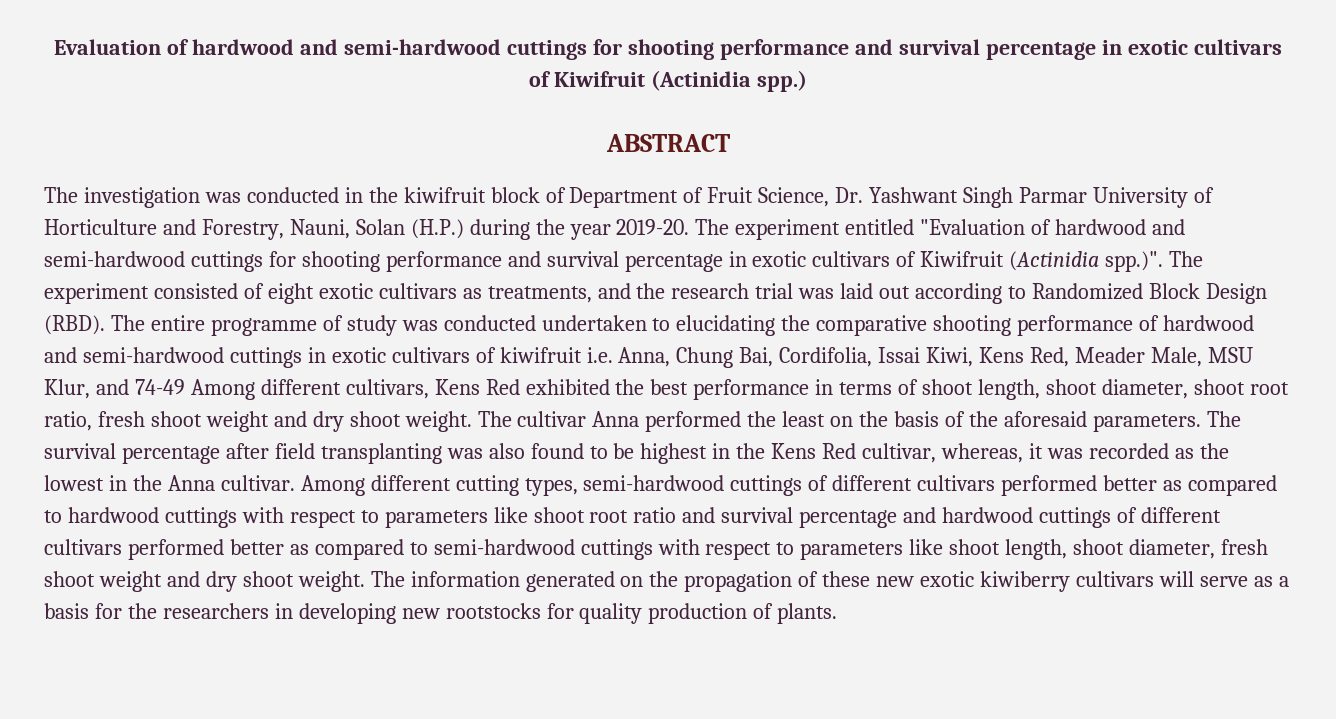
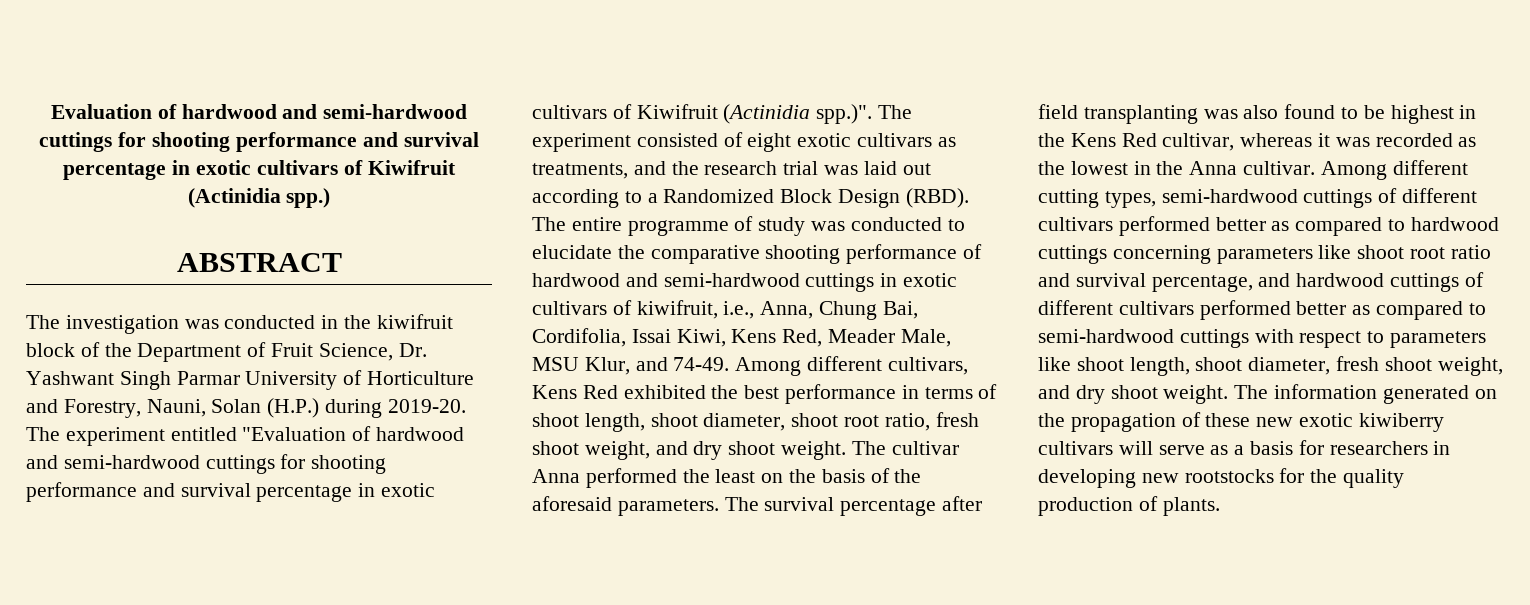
- The investigation was conducted in the kiwifruit block of Department of Fruit Science, Dr. Yashwant Singh Parmar University of Horticulture and Forestry, Nauni, Solan (H.P.) during the year 2019-20.
+ The investigation was conducted in the kiwifruit block of the Department of Fruit Science, Dr. Yashwant Singh Parmar University of Horticulture and Forestry, Nauni, Solan (H.P.) during 2019-20.
- The experiment entitled "Evaluation of hardwood and semi-hardwood cuttings for shooting performance and survival percentage in exotic cultivars of Kiwifruit (Actinidia spp.)". The experiment consisted of eight exotic cultivars as treatments, and the research trial was laid out according to Randomized Block Design (RBD).
+ The experiment entitled "Evaluation of hardwood and semi-hardwood cuttings for shooting performance and survival percentage in exotic cultivars of Kiwifruit (Actinidia spp.)". The experiment consisted of eight exotic cultivars as treatments, and the research trial was laid out according to a Randomized Block Design (RBD).
- The entire programme of study was conducted undertaken to elucidating the comparative shooting performance of hardwood and semi-hardwood cuttings in exotic cultivars of kiwifruit i.e. Anna, Chung Bai, Cordifolia, Issai Kiwi, Kens Red, Meader Male, MSU Klur, and 74-49 Among different cultivars, Kens Red exhibited the best performance in terms of shoot length, shoot diameter, shoot root ratio, fresh shoot weight and dry shoot weight.
+ The entire programme of study was conducted to elucidate the comparative shooting performance of hardwood and semi-hardwood cuttings in exotic cultivars of kiwifruit, i.e., Anna, Chung Bai, Cordifolia, Issai Kiwi, Kens Red, Meader Male, MSU Klur, and 74-49. Among different cultivars, Kens Red exhibited the best performance in terms of shoot length, shoot diameter, shoot root ratio, fresh shoot weight, and dry shoot weight.
- The survival percentage after field transplanting was also found to be highest in the Kens Red cultivar, whereas, it was recorded as the lowest in the Anna cultivar.
+ The survival percentage after field transplanting was also found to be highest in the Kens Red cultivar, whereas it was recorded as the lowest in the Anna cultivar.
- Among different cutting types, semi-hardwood cuttings of different cultivars performed better as compared to hardwood cuttings with respect to parameters like shoot root ratio and survival percentage and hardwood cuttings of different cultivars performed better as compared to semi-hardwood cuttings with respect to parameters like shoot length, shoot diameter, fresh shoot weight and dry shoot weight.
+ Among different cutting types, semi-hardwood cuttings of different cultivars performed better as compared to hardwood cuttings concerning parameters like shoot root ratio and survival percentage, and hardwood cuttings of different cultivars performed better as compared to semi-hardwood cuttings with respect to parameters like shoot length, shoot diameter, fresh shoot weight, and dry shoot weight.
- The information generated on the propagation of these new exotic kiwiberry cultivars will serve as a basis for the researchers in developing new rootstocks for quality production of plants.
+ The information generated on the propagation of these new exotic kiwiberry cultivars will serve as a basis for researchers in developing new rootstocks for the quality production of plants.

